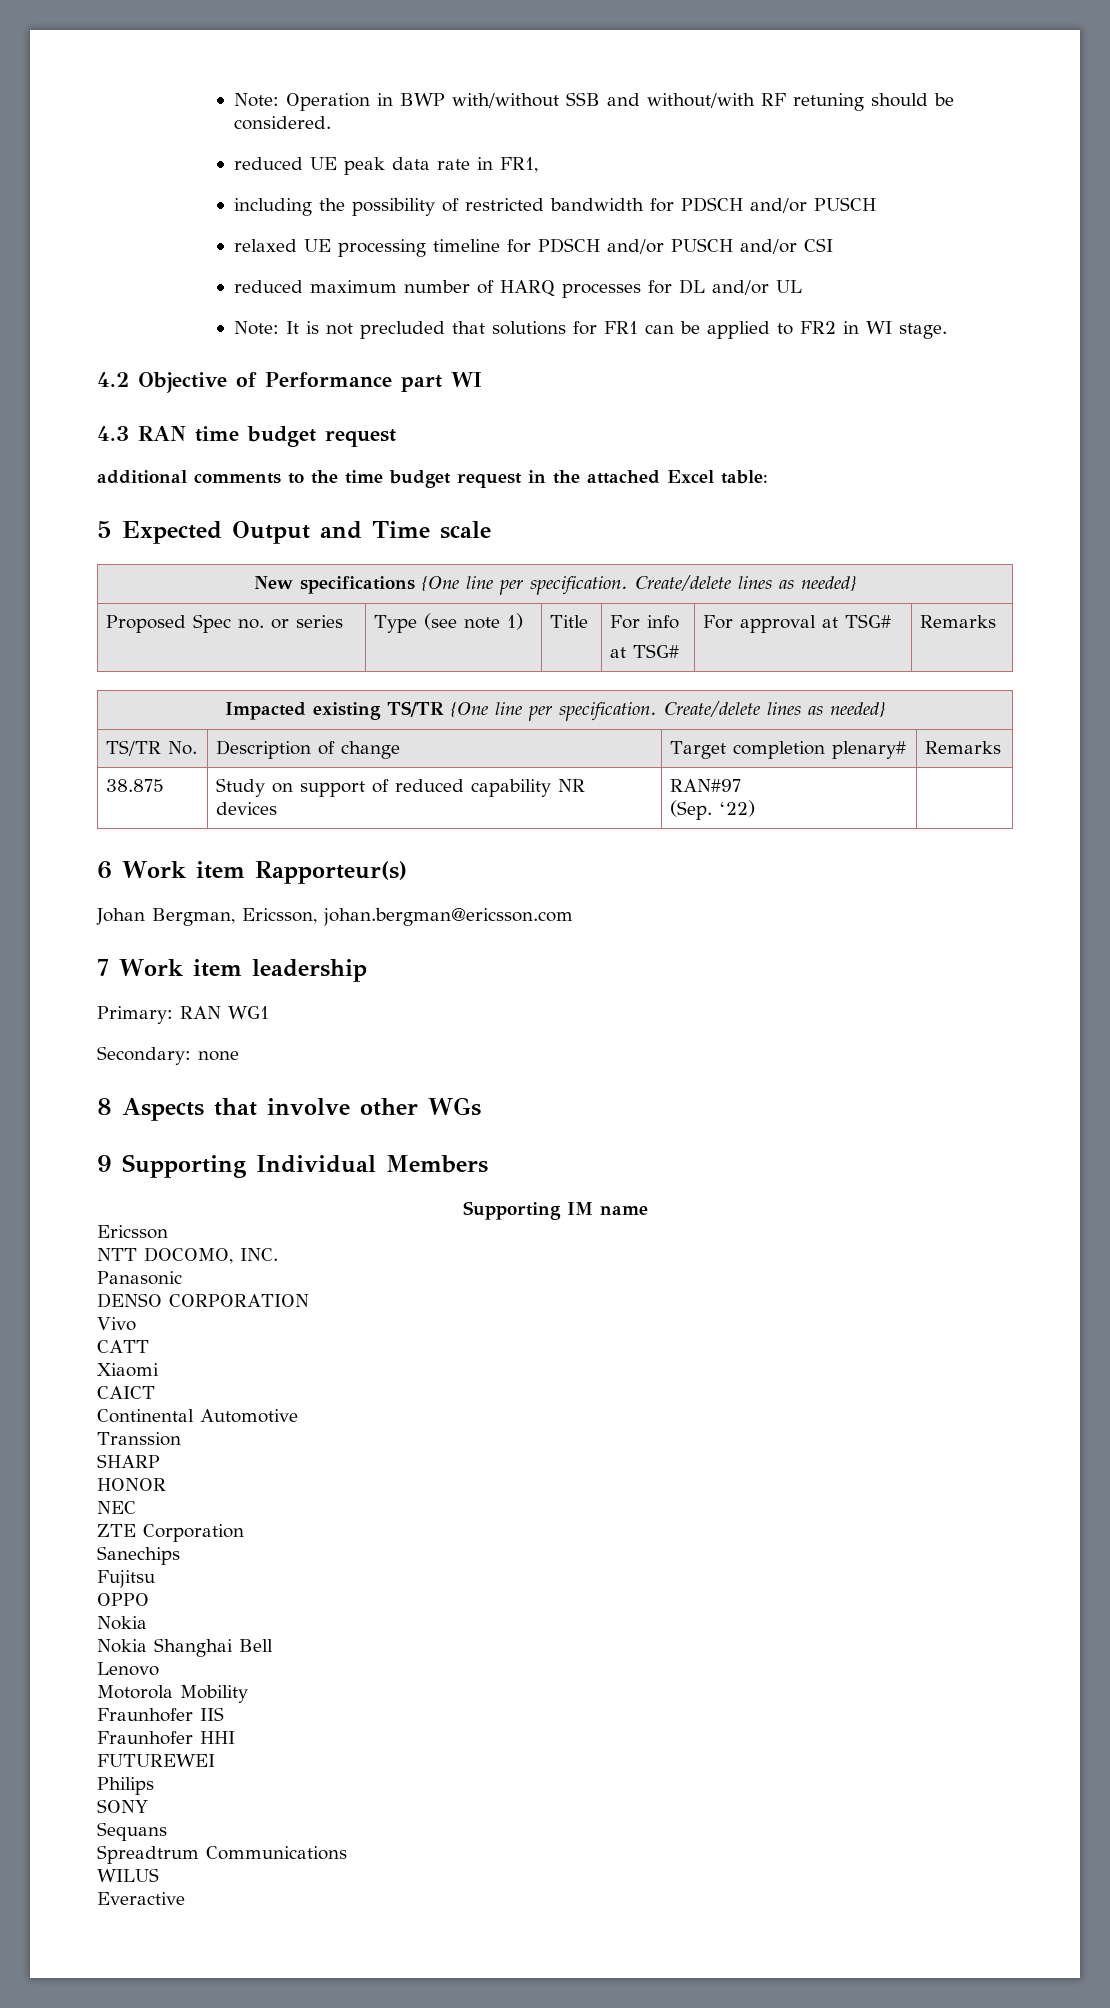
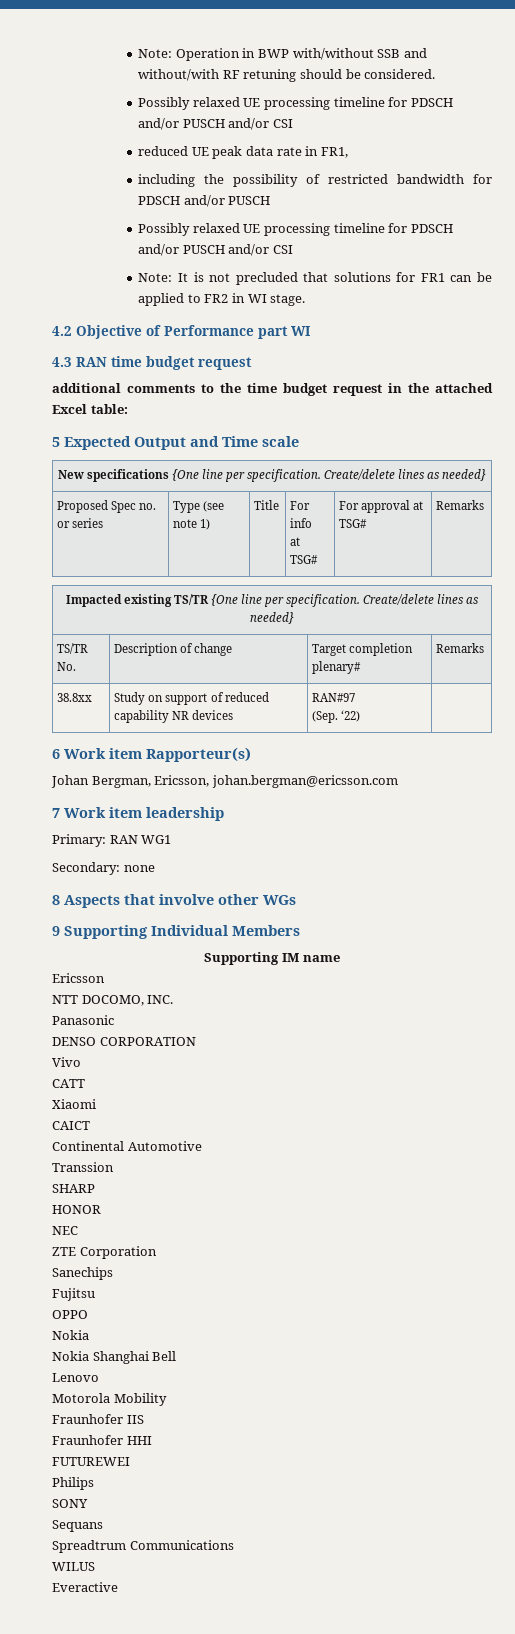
  Note: Operation in BWP with/without SSB and without/with RF retuning should be considered.
+ Possibly relaxed UE processing timeline for PDSCH and/or PUSCH and/or CSI
  including the possibility of restricted bandwidth for PDSCH and/or PUSCH
- relaxed UE processing timeline for PDSCH and/or PUSCH and/or CSI
+ Possibly relaxed UE processing timeline for PDSCH and/or PUSCH and/or CSI
- reduced maximum number of HARQ processes for DL and/or UL
- 38.875 | Study on support of reduced capability NR devices | RAN#97
+ 38.8xx | Study on support of reduced capability NR devices | RAN#97

